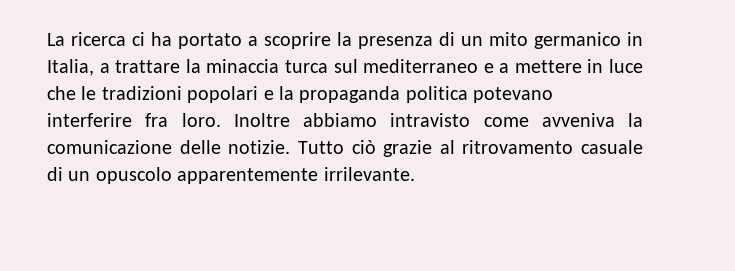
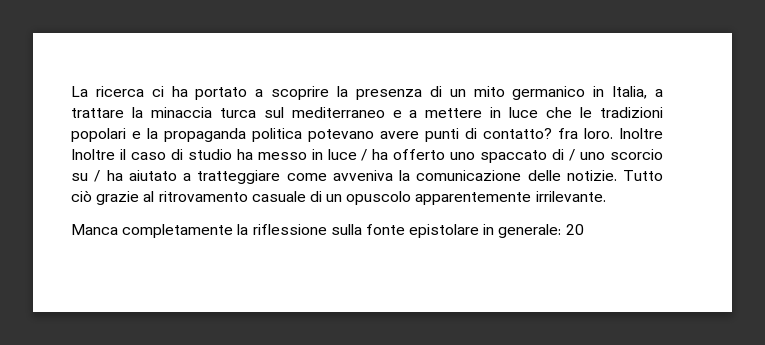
- La ricerca ci ha portato a scoprire la presenza di un mito germanico in Italia, a trattare la minaccia turca sul mediterraneo e a mettere in luce che le tradizioni popolari e la propaganda politica potevano interferire fra loro. Inoltre abbiamo intravisto come avveniva la comunicazione delle notizie.
+ La ricerca ci ha portato a scoprire la presenza di un mito germanico in Italia, a trattare la minaccia turca sul mediterraneo e a mettere in luce che le tradizioni popolari e la propaganda politica potevano avere punti di contatto? fra loro. Inoltre Inoltre il caso di studio ha messo in luce / ha offerto uno spaccato di / uno scorcio su / ha aiutato a tratteggiare come avveniva la comunicazione delle notizie.
+ Manca completamente la riflessione sulla fonte epistolare in generale: 20

